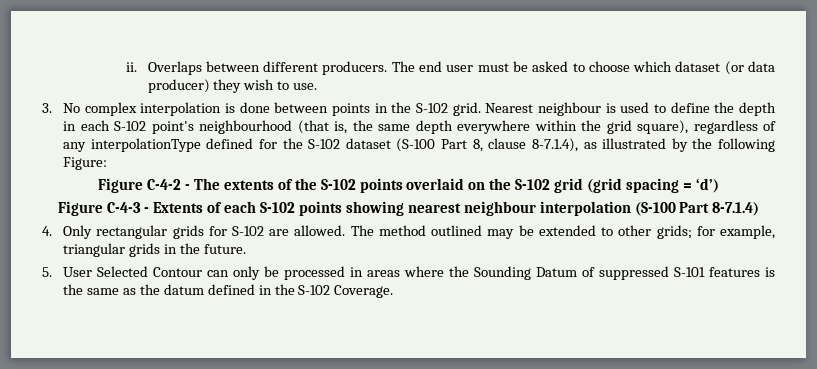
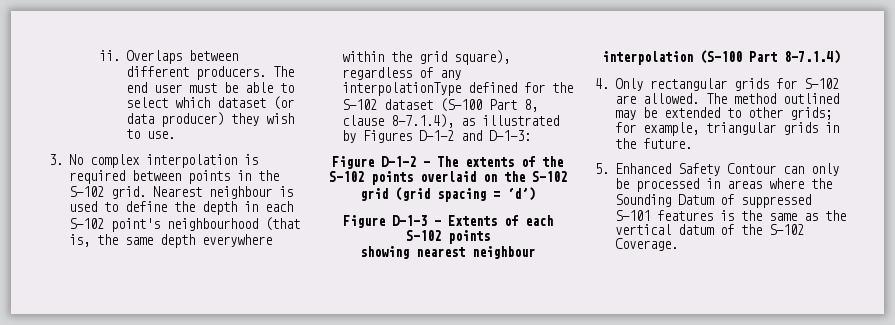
- The end user must be asked to choose which dataset (or data producer) they wish to use.
+ The end user must be able to select which dataset (or data producer) they wish to use.
- 3. No complex interpolation is done between points in the S-102 grid.
+ 3. No complex interpolation is required between points in the S-102 grid.
- Nearest neighbour is used to define the depth in each S-102 point's neighbourhood (that is, the same depth everywhere within the grid square), regardless of any interpolationType defined for the S-102 dataset (S-100 Part 8, clause 8-7.1.4), as illustrated by the following Figure:
- Figure C-4-2 - The extents of the S-102 points overlaid on the S-102 grid (grid spacing = ‘d’)
+ Nearest neighbour is used to define the depth in each S-102 point's neighbourhood (that is, the same depth everywhere within the grid square), regardless of any interpolationType defined for the S-102 dataset (S-100 Part 8, clause 8-7.1.4), as illustrated by Figures D-1-2 and D-1-3:
+ Figure D-1-2 - The extents of the S-102 points overlaid on the S-102 grid (grid spacing = ‘d’)
- Figure C-4-3 - Extents of each S-102 points showing nearest neighbour interpolation (S-100 Part 8-7.1.4)
+ Figure D-1-3 - Extents of each S-102 points
+ showing nearest neighbour interpolation (S-100 Part 8-7.1.4)
- 5. User Selected Contour can only be processed in areas where the Sounding Datum of suppressed S-101 features is the same as the datum defined in the S-102 Coverage.
+ 5. Enhanced Safety Contour can only be processed in areas where the Sounding Datum of suppressed S-101 features is the same as the vertical datum of the S-102 Coverage.

